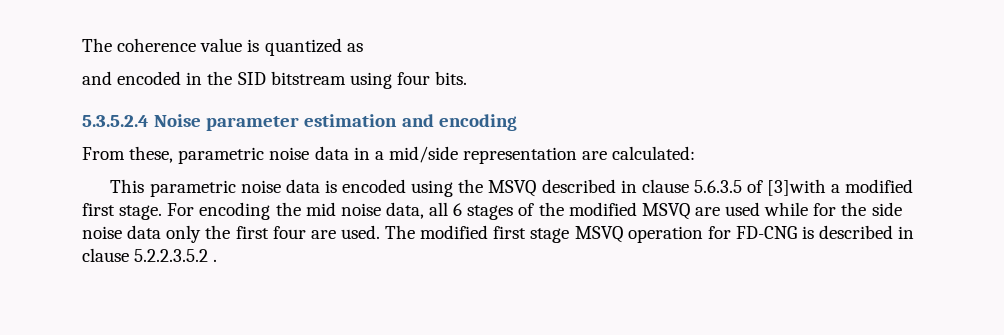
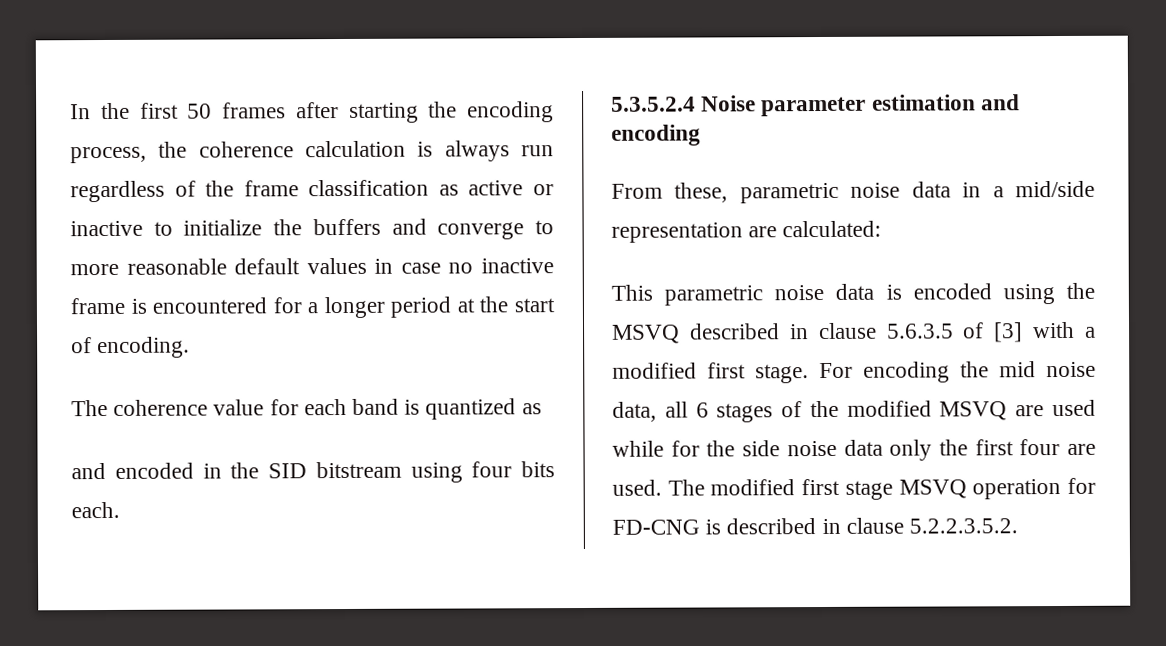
- The coherence value is quantized as
+ In the first 50 frames after starting the encoding process, the coherence calculation is always run regardless of the frame classification as active or inactive to initialize the buffers and converge to more reasonable default values in case no inactive frame is encountered for a longer period at the start of encoding.
+ The coherence value for each band is quantized as
- and encoded in the SID bitstream using four bits.
+ and encoded in the SID bitstream using four bits each.
- This parametric noise data is encoded using the MSVQ described in clause 5.6.3.5 of [3]with a modified first stage.
+ This parametric noise data is encoded using the MSVQ described in clause 5.6.3.5 of [3] with a modified first stage.
- The modified first stage MSVQ operation for FD-CNG is described in clause 5.2.2.3.5.2 .
+ The modified first stage MSVQ operation for FD-CNG is described in clause 5.2.2.3.5.2.

